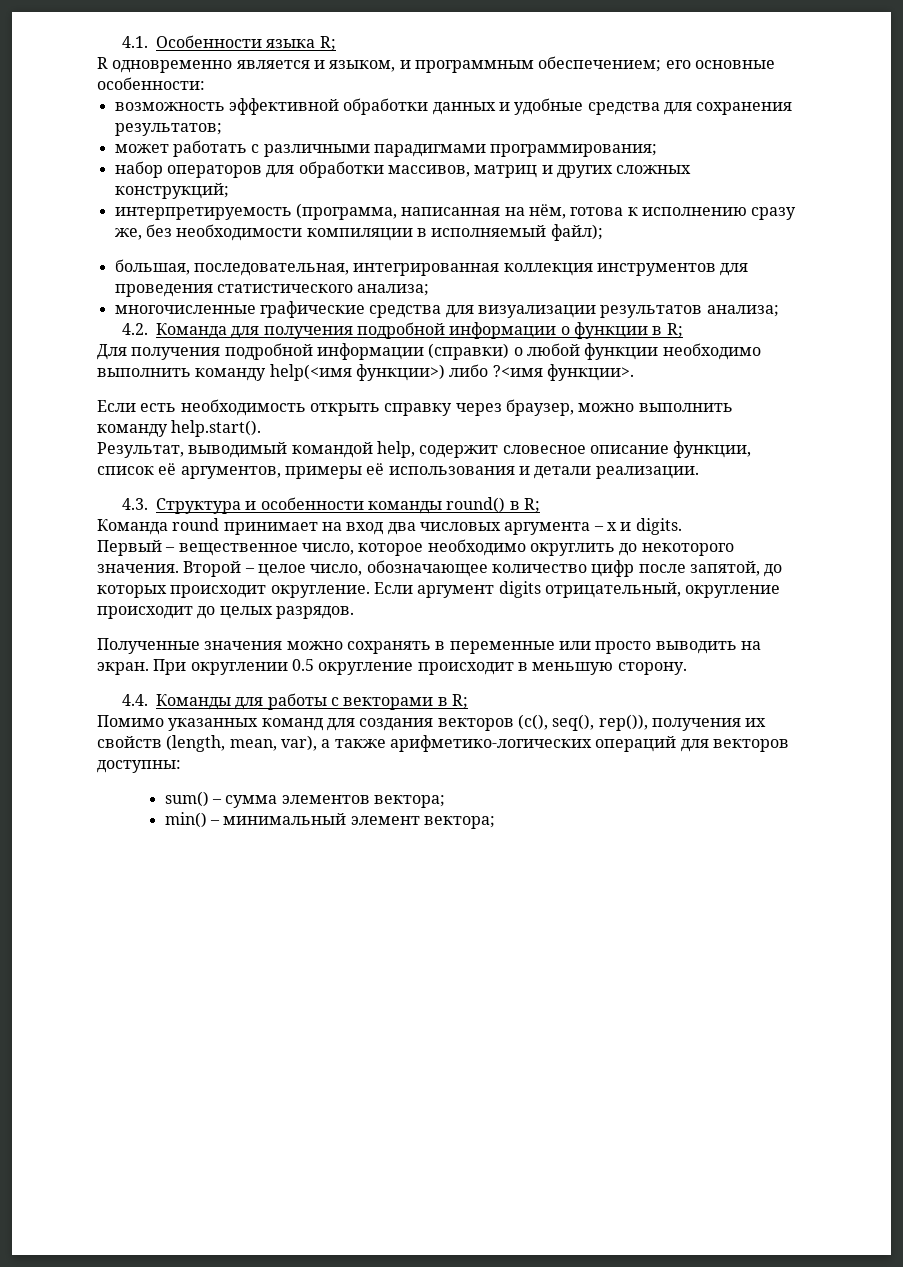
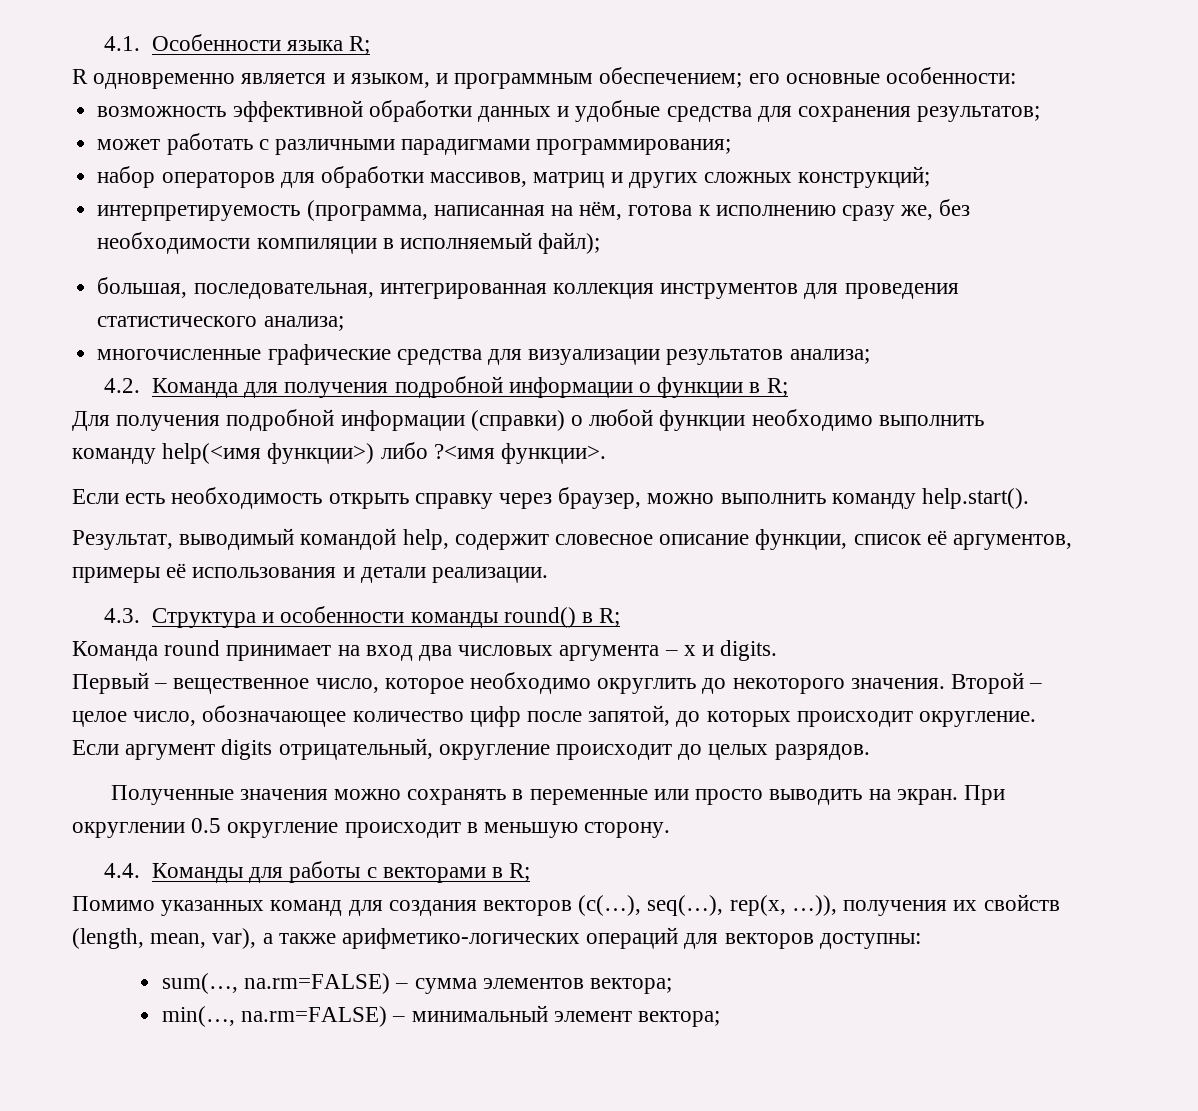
- Помимо указанных команд для создания векторов (c(), seq(), rep()), получения их свойств (length, mean, var), а также арифметико-логических операций для векторов доступны:
+ Помимо указанных команд для создания векторов (c(…), seq(…), rep(x, …)), получения их свойств (length, mean, var), а также арифметико-логических операций для векторов доступны:
- sum() – сумма элементов вектора;
+ sum(…, na.rm=FALSE) – сумма элементов вектора;
- min() – минимальный элемент вектора;
+ min(…, na.rm=FALSE) – минимальный элемент вектора;

